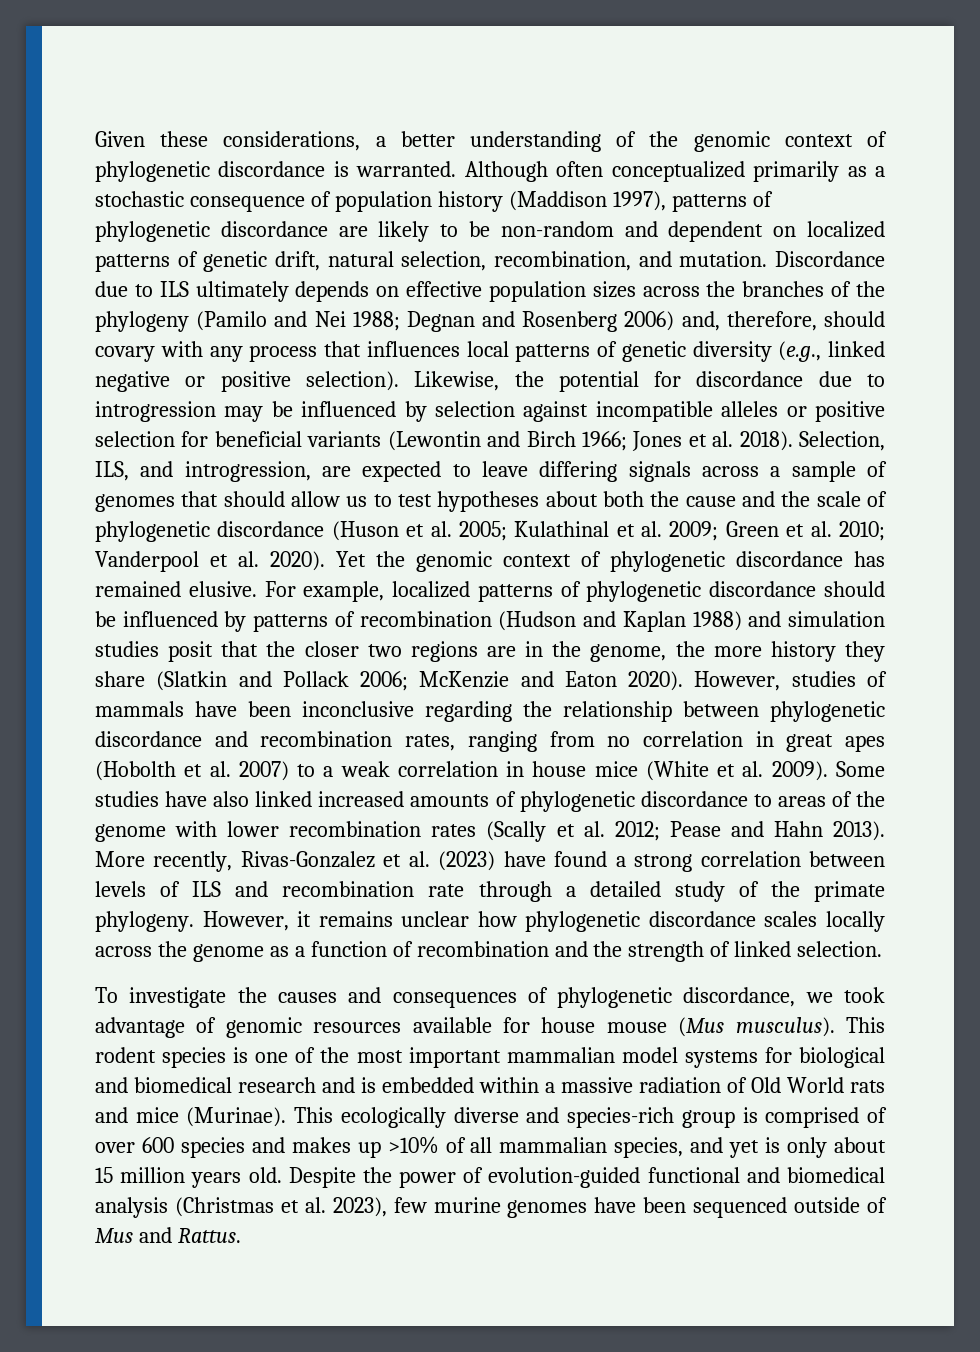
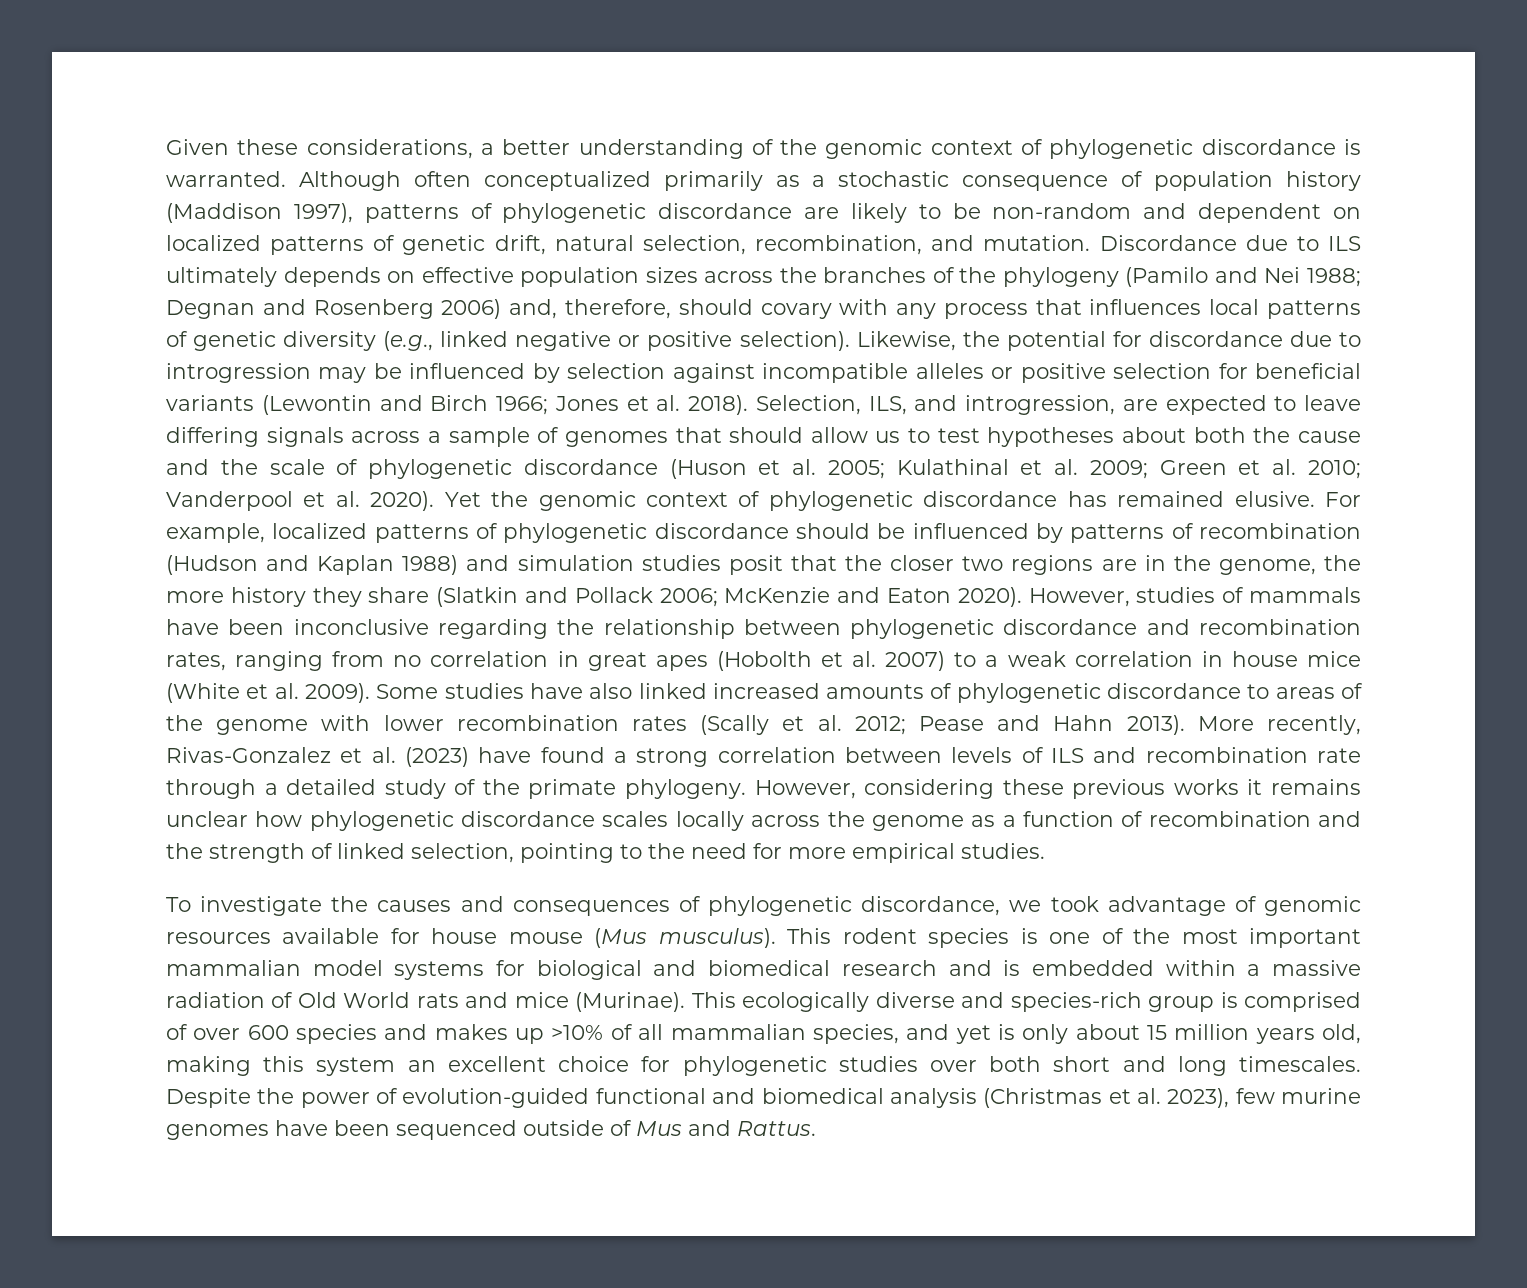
- However, it remains unclear how phylogenetic discordance scales locally across the genome as a function of recombination and the strength of linked selection.
+ However, considering these previous works it remains unclear how phylogenetic discordance scales locally across the genome as a function of recombination and the strength of linked selection, pointing to the need for more empirical studies.
- This ecologically diverse and species-rich group is comprised of over 600 species and makes up >10% of all mammalian species, and yet is only about 15 million years old.
+ This ecologically diverse and species-rich group is comprised of over 600 species and makes up >10% of all mammalian species, and yet is only about 15 million years old, making this system an excellent choice for phylogenetic studies over both short and long timescales.

